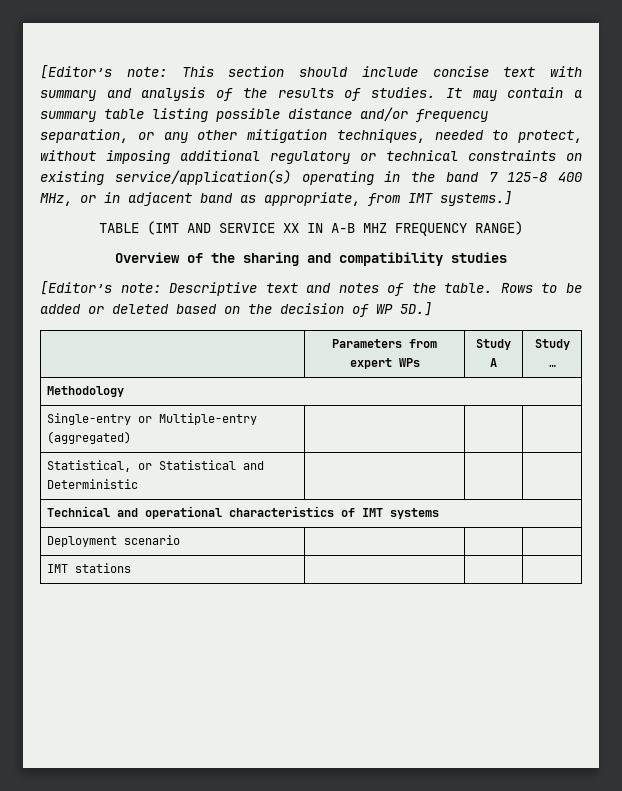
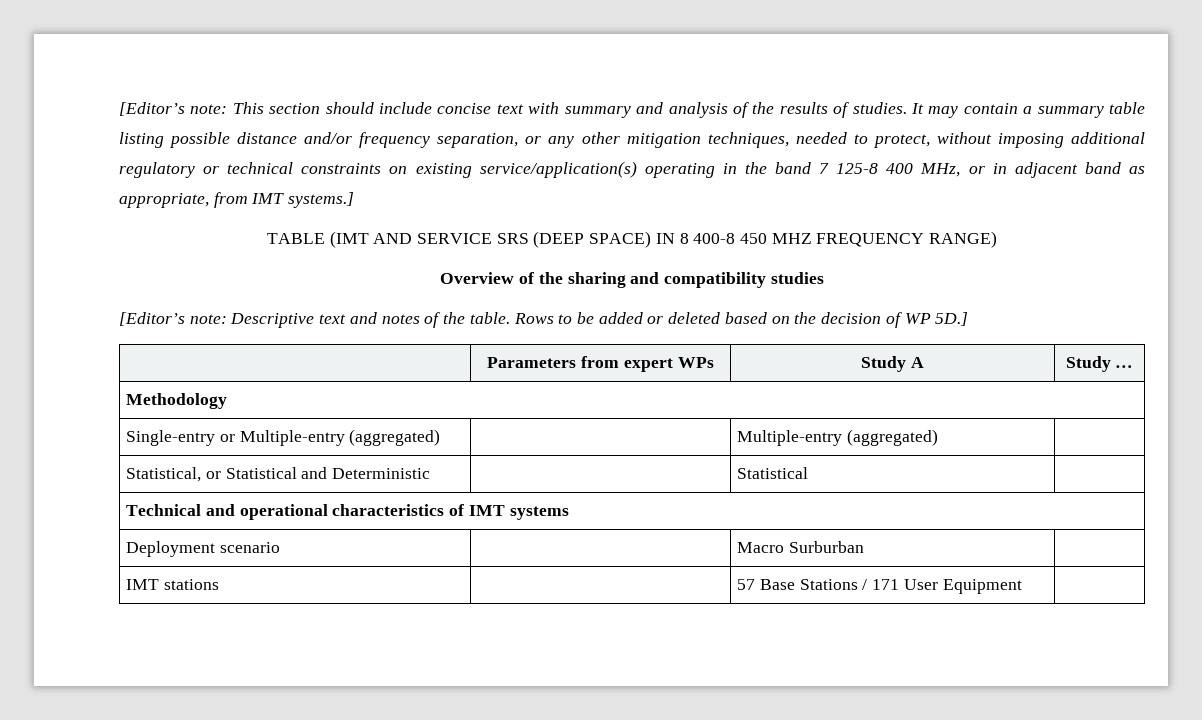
- TABLE (IMT AND SERVICE XX IN A-B MHZ FREQUENCY RANGE)
+ TABLE (IMT AND SERVICE SRS (DEEP SPACE) IN 8 400-8 450 MHZ FREQUENCY RANGE)
- Single-entry or Multiple-entry (aggregated) | | |
+ Single-entry or Multiple-entry (aggregated) | | Multiple-entry (aggregated) |
- Statistical, or Statistical and Deterministic | | |
+ Statistical, or Statistical and Deterministic | | Statistical |
- Deployment scenario | | |
+ Deployment scenario | | Macro Surburban |
- IMT stations | | |
+ IMT stations | | 57 Base Stations / 171 User Equipment |

